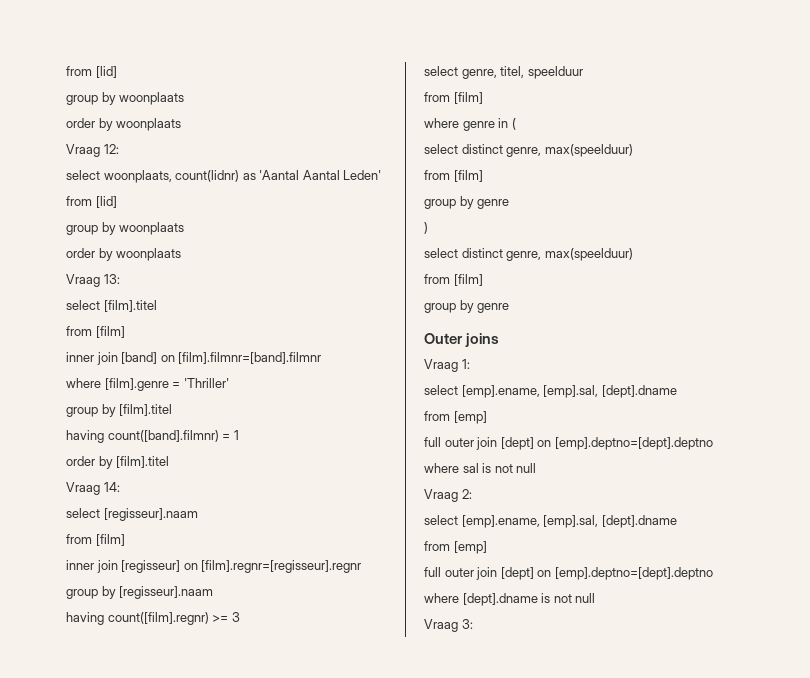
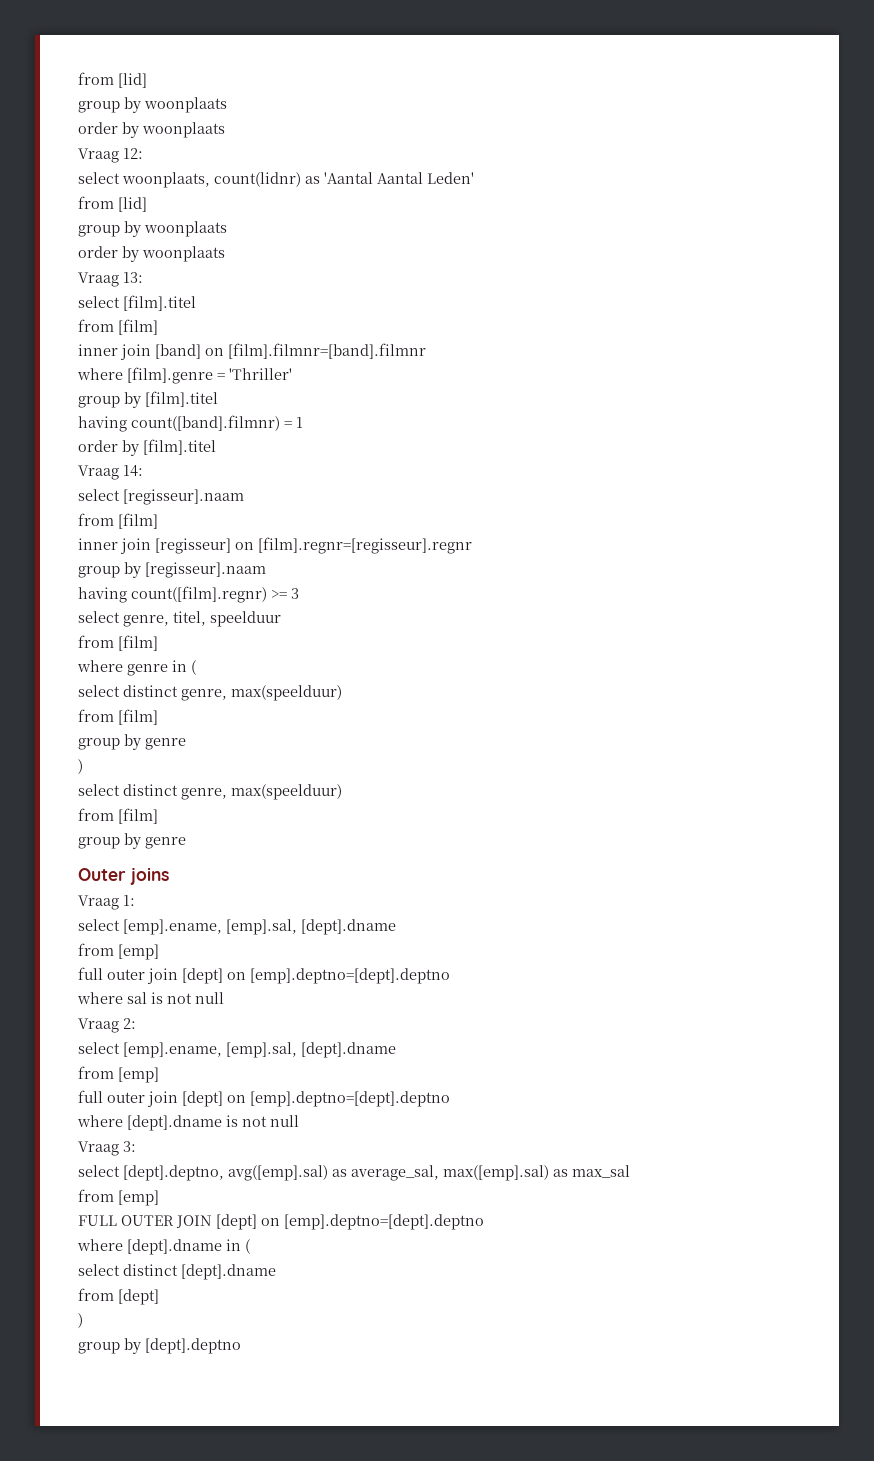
+ select [dept].deptno, avg([emp].sal) as average_sal, max([emp].sal) as max_sal
+ from [emp]
+ FULL OUTER JOIN [dept] on [emp].deptno=[dept].deptno
+ where [dept].dname in (
+ select distinct [dept].dname
+ from [dept]
+ )
+ group by [dept].deptno

